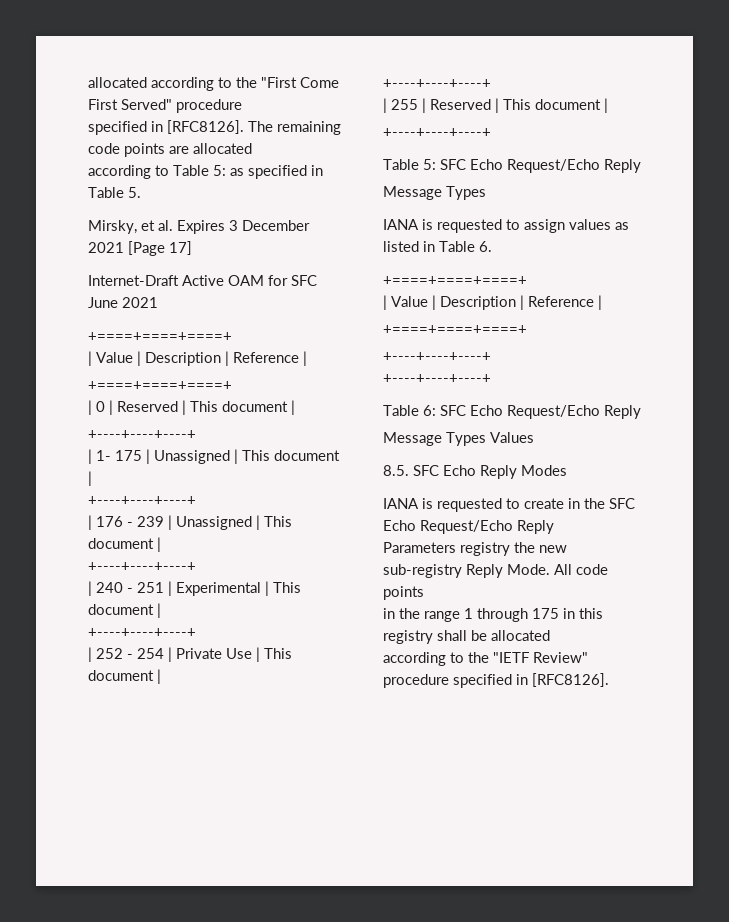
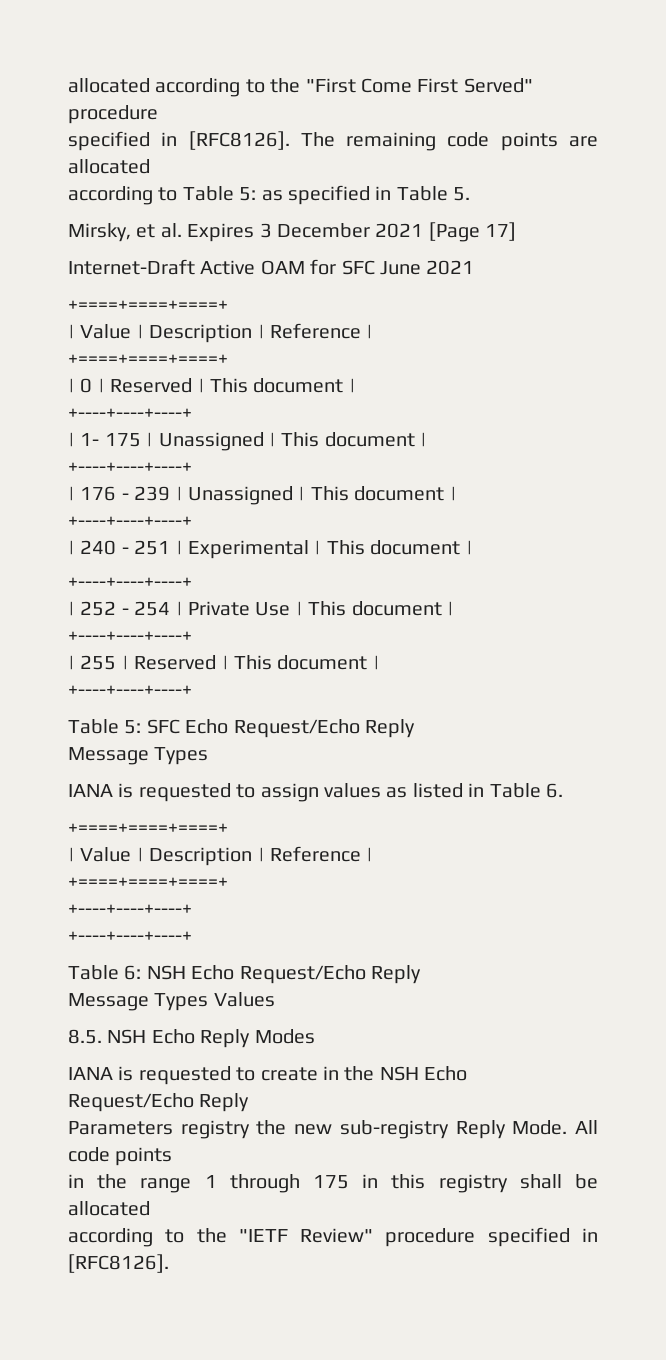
- Table 6: SFC Echo Request/Echo Reply
+ Table 6: NSH Echo Request/Echo Reply
- 8.5. SFC Echo Reply Modes
+ 8.5. NSH Echo Reply Modes
- IANA is requested to create in the SFC Echo Request/Echo Reply
+ IANA is requested to create in the NSH Echo Request/Echo Reply

